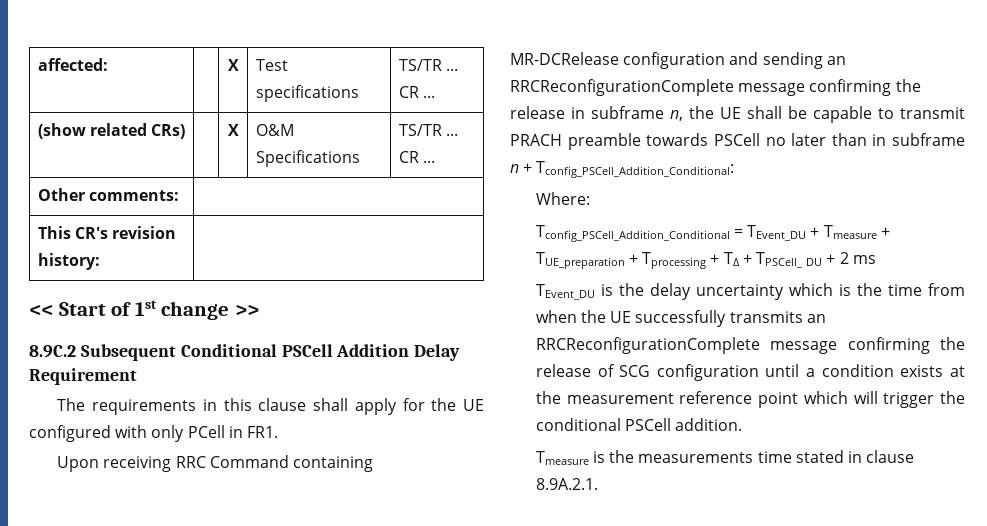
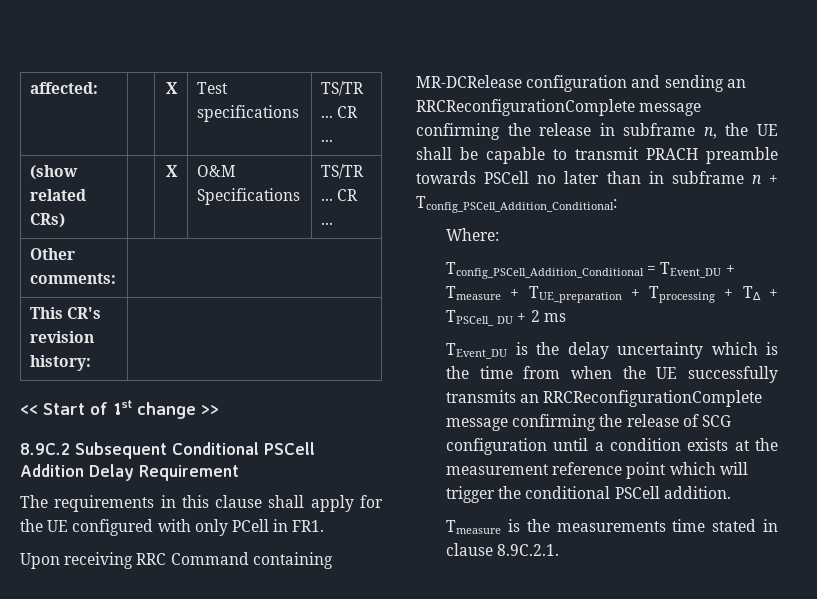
- Tmeasure is the measurements time stated in clause 8.9A.2.1.
+ Tmeasure is the measurements time stated in clause 8.9C.2.1.

